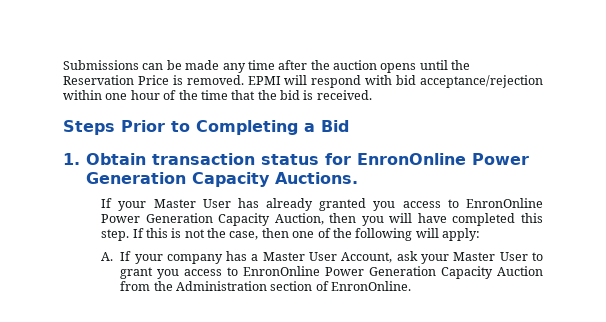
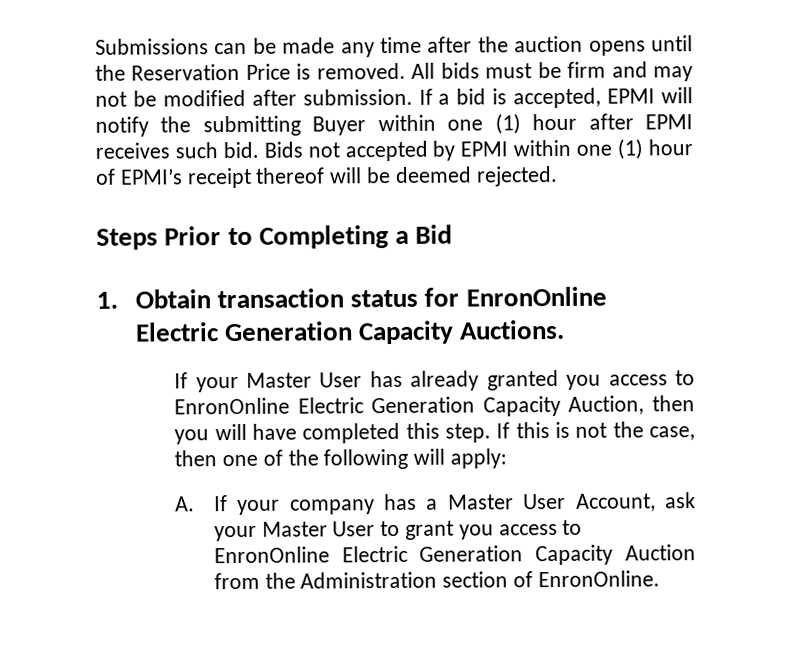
- EPMI will respond with bid acceptance/rejection within one hour of the time that the bid is received.
+ All bids must be firm and may not be modified after submission. If a bid is accepted, EPMI will notify the submitting Buyer within one (1) hour after EPMI receives such bid. Bids not accepted by EPMI within one (1) hour of EPMI’s receipt thereof will be deemed rejected.
- 1. Obtain transaction status for EnronOnline Power Generation Capacity Auctions.
+ 1. Obtain transaction status for EnronOnline Electric Generation Capacity Auctions.
- If your Master User has already granted you access to EnronOnline Power Generation Capacity Auction, then you will have completed this step.
+ If your Master User has already granted you access to EnronOnline Electric Generation Capacity Auction, then you will have completed this step.
- A. If your company has a Master User Account, ask your Master User to grant you access to EnronOnline Power Generation Capacity Auction from the Administration section of EnronOnline.
+ A. If your company has a Master User Account, ask your Master User to grant you access to EnronOnline Electric Generation Capacity Auction from the Administration section of EnronOnline.

